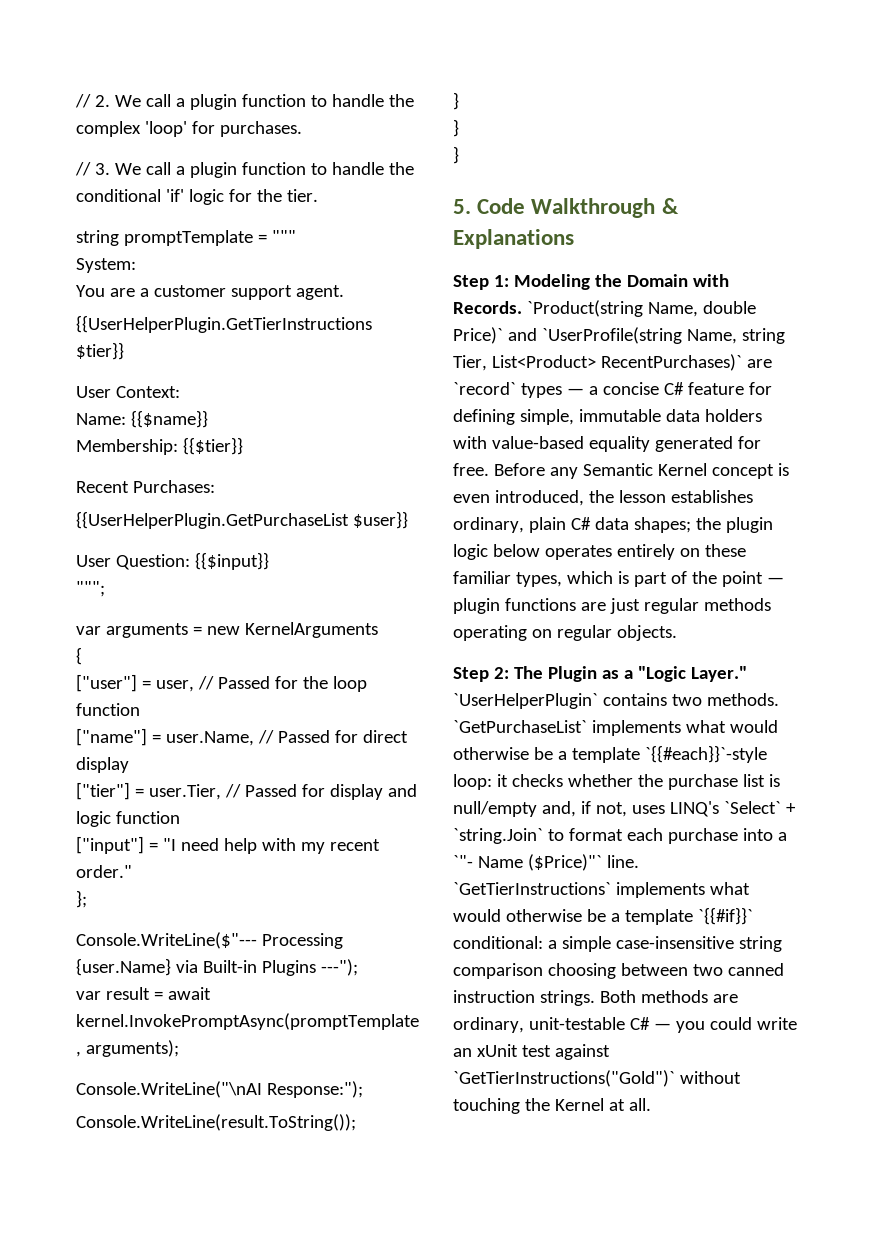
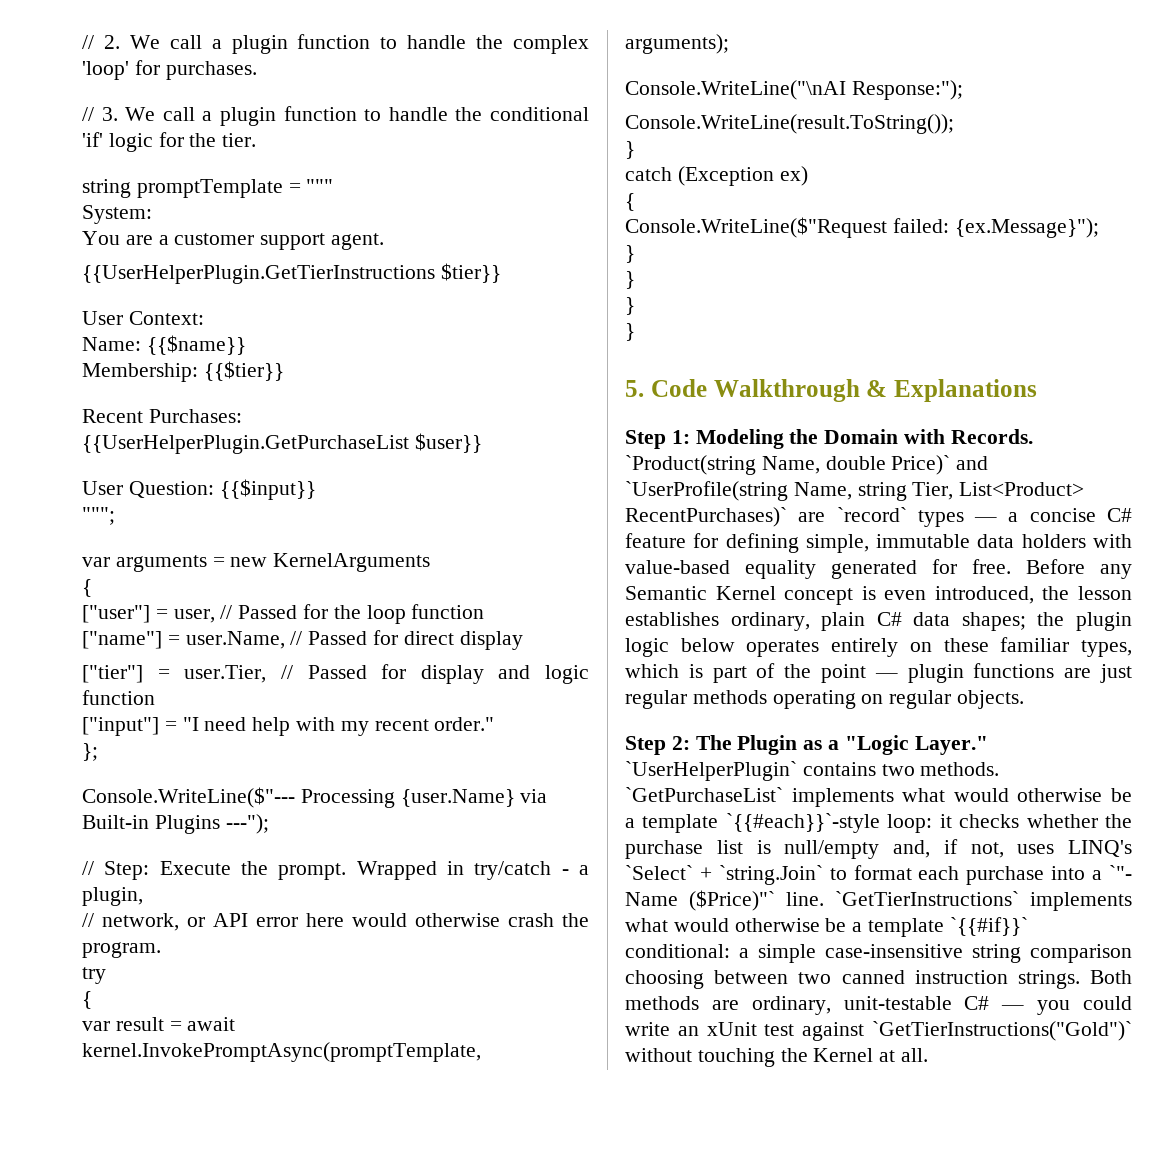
+ // Step: Execute the prompt. Wrapped in try/catch - a plugin,
+ // network, or API error here would otherwise crash the program.
+ try
+ {
+ catch (Exception ex)
+ {
+ Console.WriteLine($"Request failed: {ex.Message}");
+ }
+ }

